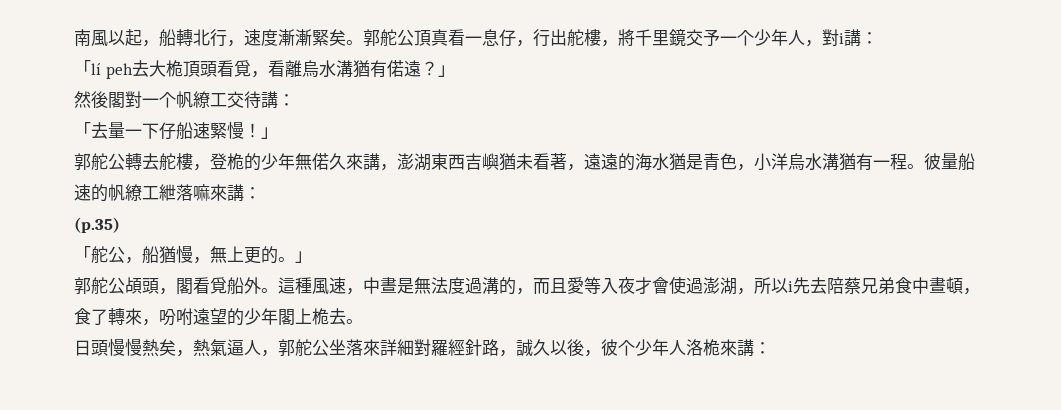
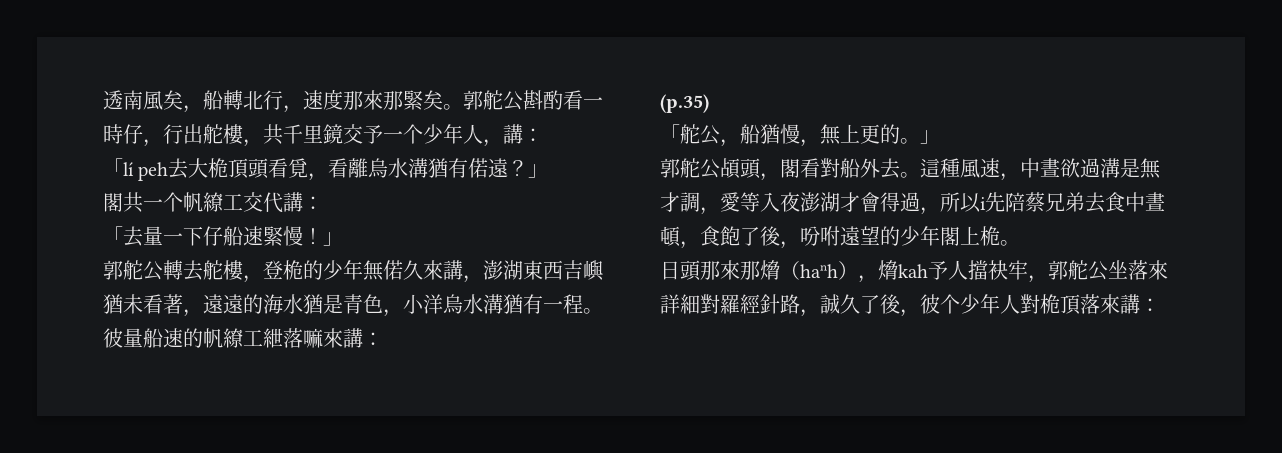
- 南風以起，船轉北行，速度漸漸緊矣。
+ 透南風矣，船轉北行，速度那來那緊矣。
- 郭舵公頂真看一息仔，行出舵樓，將千里鏡交予一个少年人，對i講：
+ 郭舵公斟酌看一時仔，行出舵樓，共千里鏡交予一个少年人，講：
- 然後閣對一个帆繚工交待講：
+ 閣共一个帆繚工交代講：
- 郭舵公頕頭，閣看覓船外。
+ 郭舵公頕頭，閣看對船外去。
- 這種風速，中晝是無法度過溝的，而且愛等入夜才會使過澎湖，所以i先去陪蔡兄弟食中晝頓，食了轉來，吩咐遠望的少年閣上桅去。
+ 這種風速，中晝欲過溝是無才調，愛等入夜澎湖才會得過，所以i先陪蔡兄弟去食中晝頓，食飽了後，吩咐遠望的少年閣上桅。
- 日頭慢慢熱矣，熱氣逼人，郭舵公坐落來詳細對羅經針路，誠久以後，彼个少年人洛桅來講：
+ 日頭那來那熁（haⁿh），熁kah予人擋袂牢，郭舵公坐落來詳細對羅經針路，誠久了後，彼个少年人對桅頂落來講：

